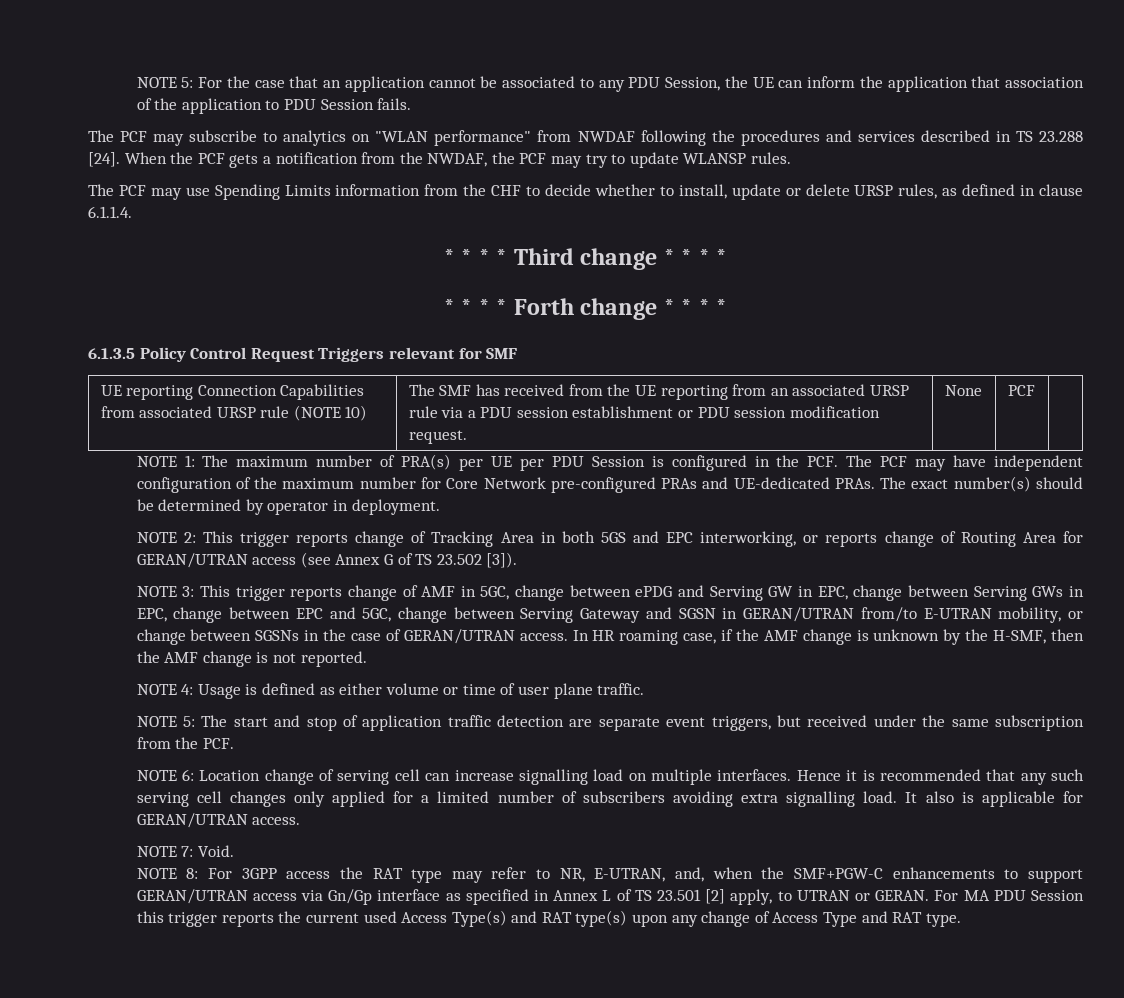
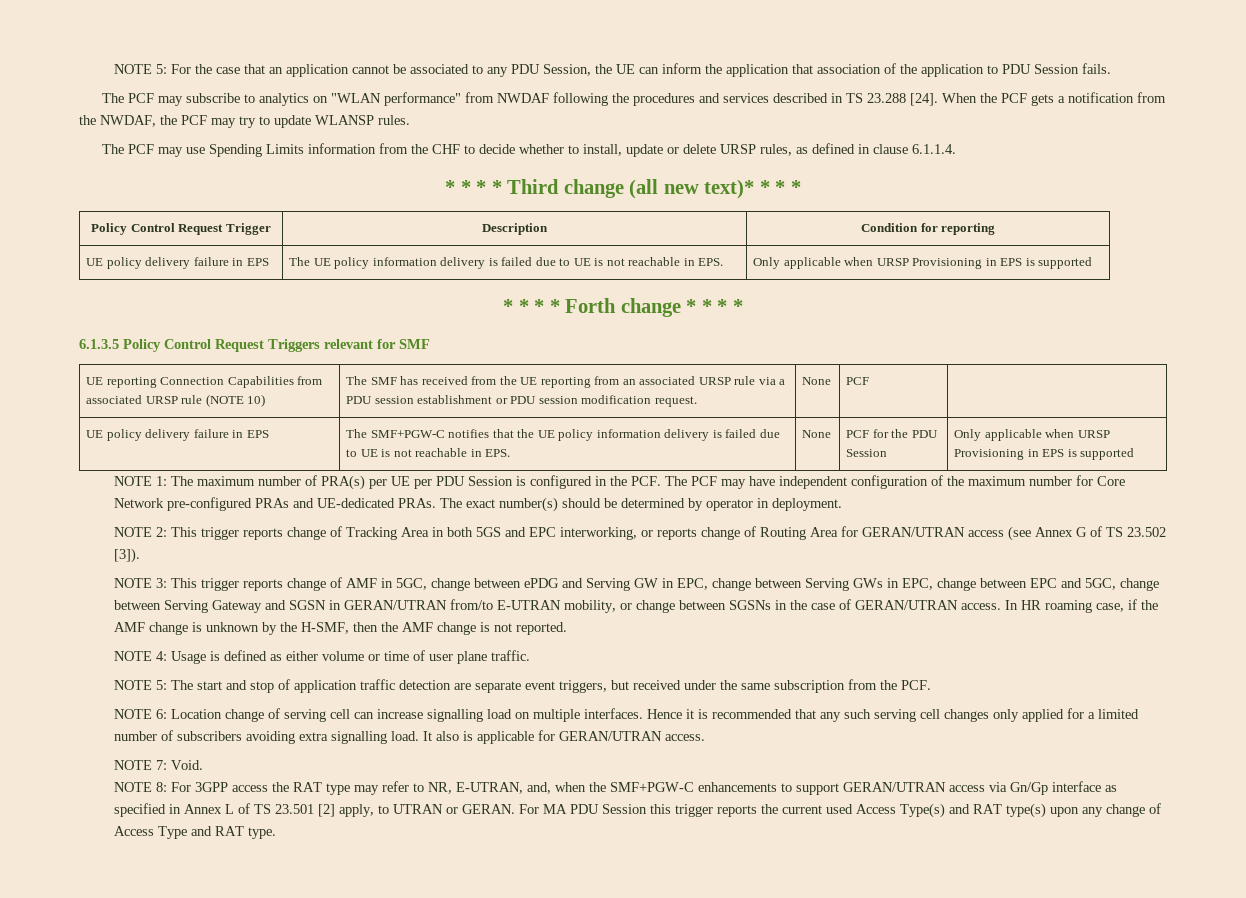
- * * * * Third change * * * *
+ * * * * Third change (all new text)* * * *
+ Policy Control Request Trigger | Description | Condition for reporting
+ UE policy delivery failure in EPS | The UE policy information delivery is failed due to UE is not reachable in EPS. | Only applicable when URSP Provisioning in EPS is supported
+ UE policy delivery failure in EPS | The SMF+PGW-C notifies that the UE policy information delivery is failed due to UE is not reachable in EPS. | None | PCF for the PDU Session | Only applicable when URSP Provisioning in EPS is supported

